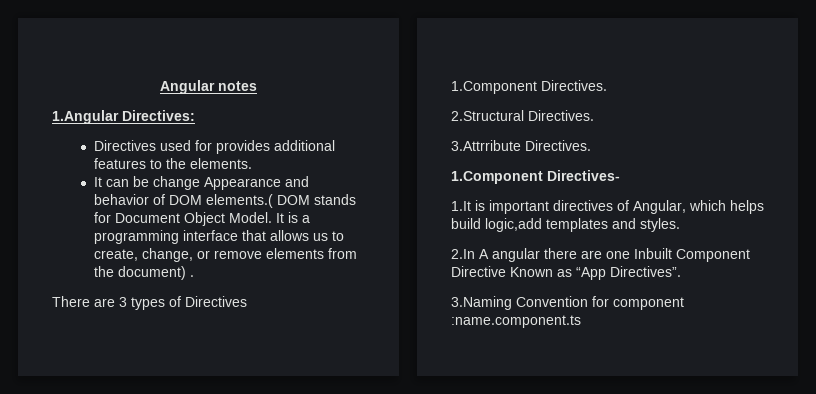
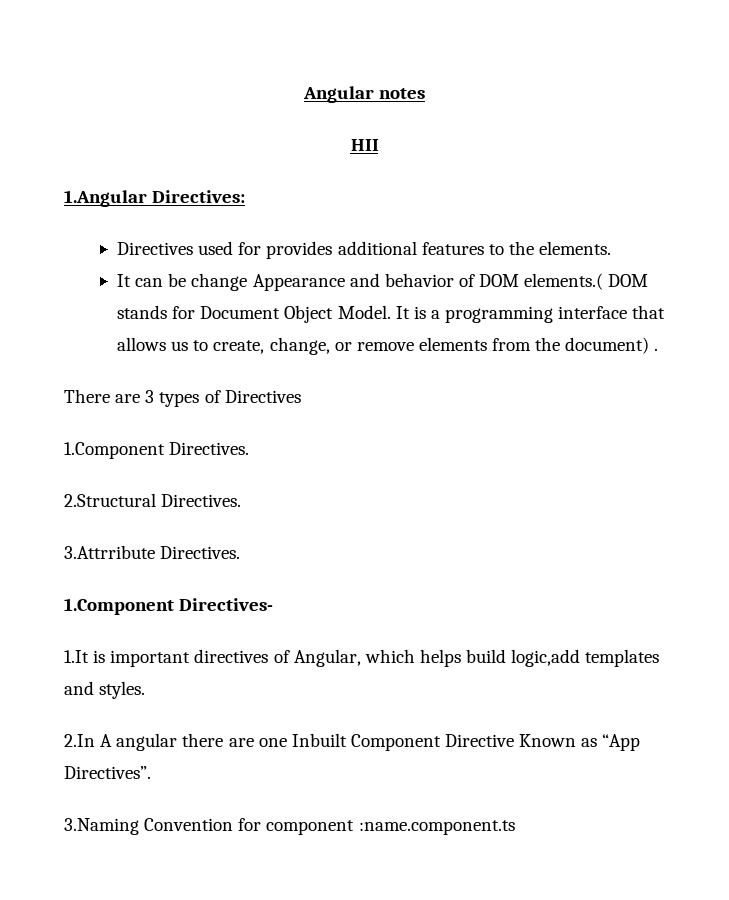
+ HII

